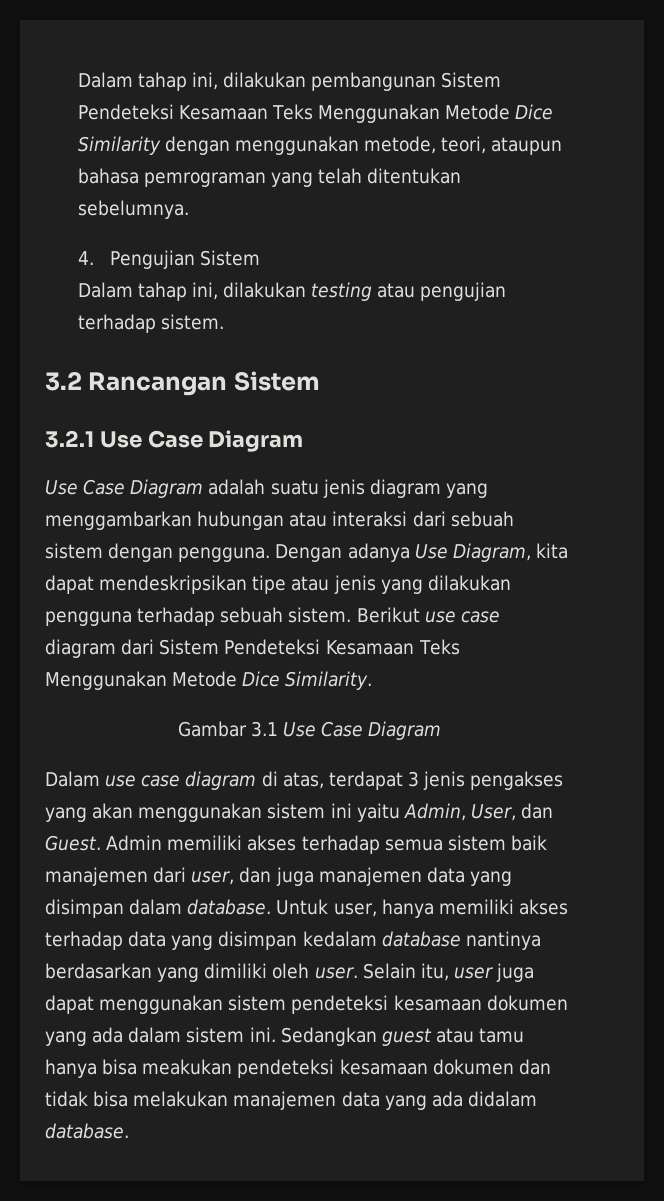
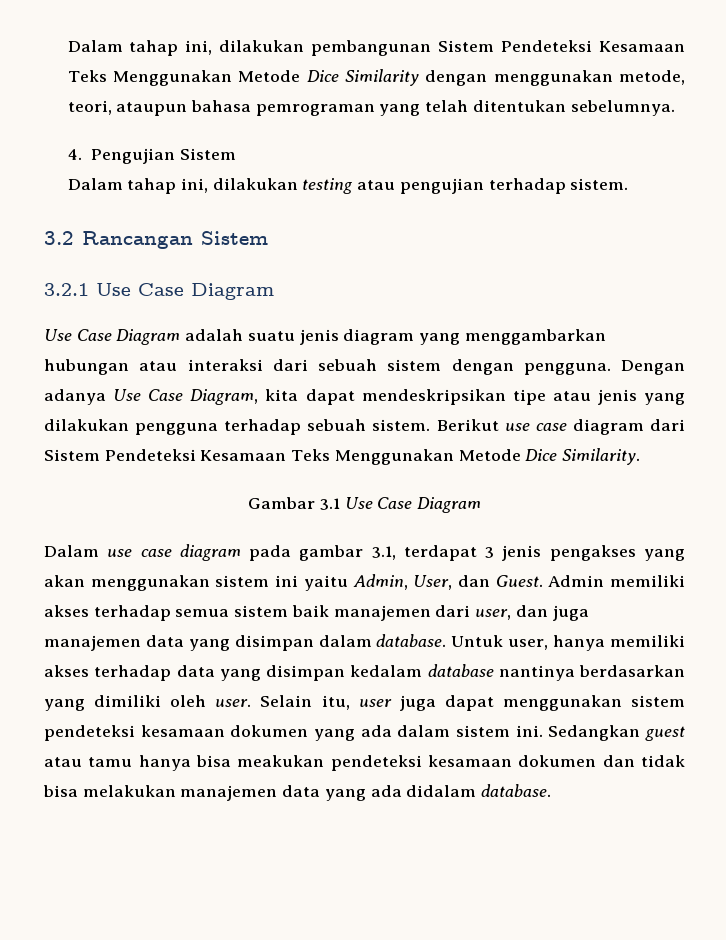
- Dengan adanya Use Diagram, kita dapat mendeskripsikan tipe atau jenis yang dilakukan pengguna terhadap sebuah sistem.
+ Dengan adanya Use Case Diagram, kita dapat mendeskripsikan tipe atau jenis yang dilakukan pengguna terhadap sebuah sistem.
- Dalam use case diagram di atas, terdapat 3 jenis pengakses yang akan menggunakan sistem ini yaitu Admin, User, dan Guest.
+ Dalam use case diagram pada gambar 3.1, terdapat 3 jenis pengakses yang akan menggunakan sistem ini yaitu Admin, User, dan Guest.

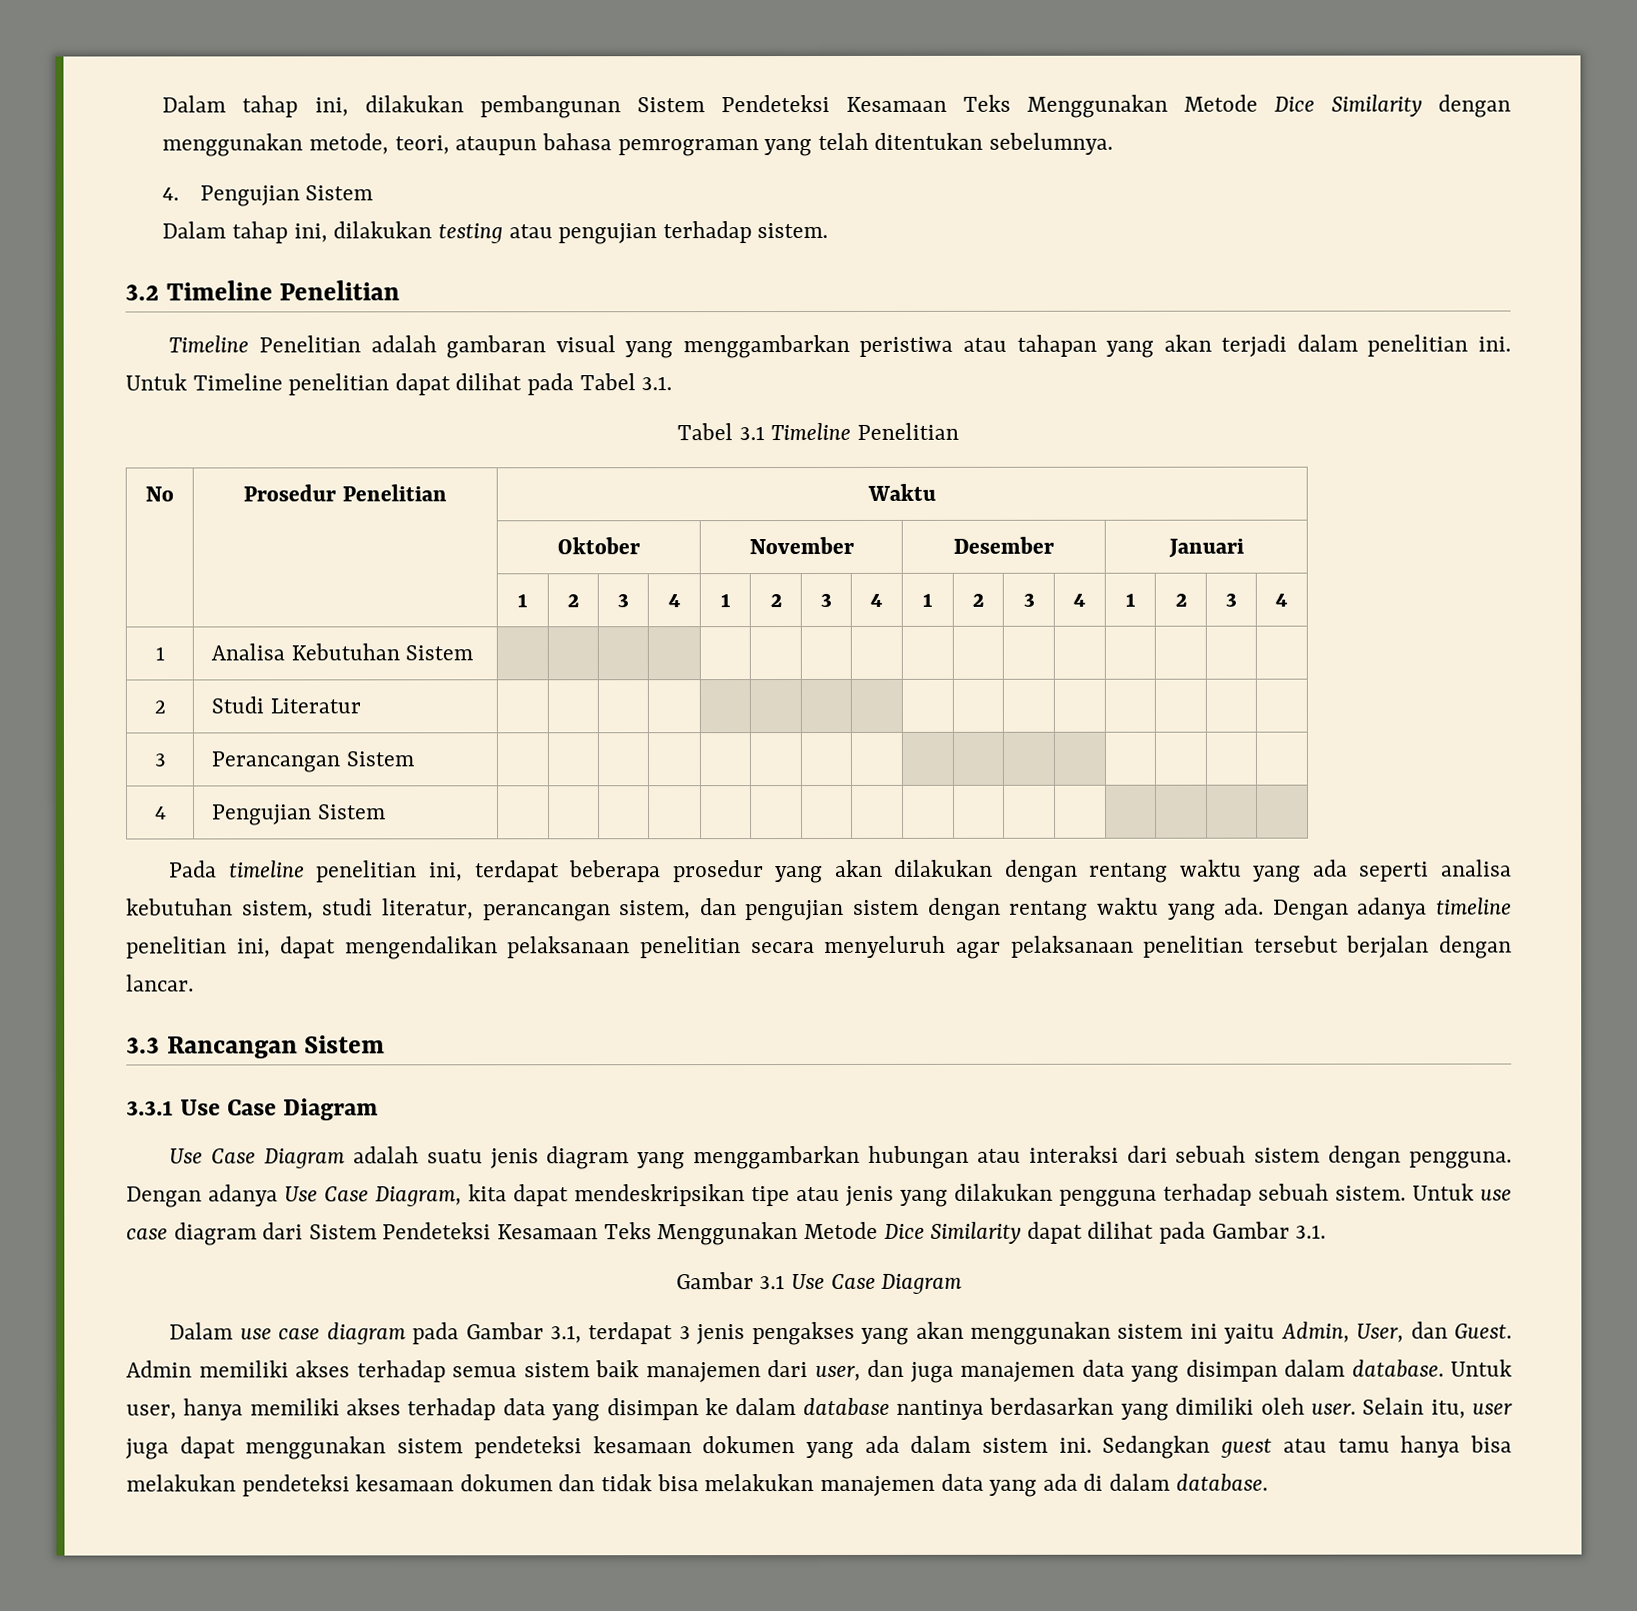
- 3.2 Rancangan Sistem
+ 3.2 Timeline Penelitian
+ Timeline Penelitian adalah gambaran visual yang menggambarkan peristiwa atau tahapan yang akan terjadi dalam penelitian ini. Untuk Timeline penelitian dapat dilihat pada Tabel 3.1.
+ Tabel 3.1 Timeline Penelitian
+ No | Prosedur Penelitian | Waktu
+ | | Oktober | November | Desember | Januari
+ | | 1 | 2 | 3 | 4 | 1 | 2 | 3 | 4 | 1 | 2 | 3 | 4 | 1 | 2 | 3 | 4
+ 1 | Analisa Kebutuhan Sistem | | | | | | | | | | | | | | | |
+ 2 | Studi Literatur | | | | | | | | | | | | | | | |
+ 3 | Perancangan Sistem | | | | | | | | | | | | | | | |
+ 4 | Pengujian Sistem | | | | | | | | | | | | | | | |
+ Pada timeline penelitian ini, terdapat beberapa prosedur yang akan dilakukan dengan rentang waktu yang ada seperti analisa kebutuhan sistem, studi literatur, perancangan sistem, dan pengujian sistem dengan rentang waktu yang ada. Dengan adanya timeline penelitian ini, dapat mengendalikan pelaksanaan penelitian secara menyeluruh agar pelaksanaan penelitian tersebut berjalan dengan lancar.
+ 3.3 Rancangan Sistem
- 3.2.1 Use Case Diagram
+ 3.3.1 Use Case Diagram
- Berikut use case diagram dari Sistem Pendeteksi Kesamaan Teks Menggunakan Metode Dice Similarity.
+ Untuk use case diagram dari Sistem Pendeteksi Kesamaan Teks Menggunakan Metode Dice Similarity dapat dilihat pada Gambar 3.1.
- Dalam use case diagram pada gambar 3.1, terdapat 3 jenis pengakses yang akan menggunakan sistem ini yaitu Admin, User, dan Guest.
+ Dalam use case diagram pada Gambar 3.1, terdapat 3 jenis pengakses yang akan menggunakan sistem ini yaitu Admin, User, dan Guest.
- Untuk user, hanya memiliki akses terhadap data yang disimpan kedalam database nantinya berdasarkan yang dimiliki oleh user.
+ Untuk user, hanya memiliki akses terhadap data yang disimpan ke dalam database nantinya berdasarkan yang dimiliki oleh user.
- Sedangkan guest atau tamu hanya bisa meakukan pendeteksi kesamaan dokumen dan tidak bisa melakukan manajemen data yang ada didalam database.
+ Sedangkan guest atau tamu hanya bisa melakukan pendeteksi kesamaan dokumen dan tidak bisa melakukan manajemen data yang ada di dalam database.

